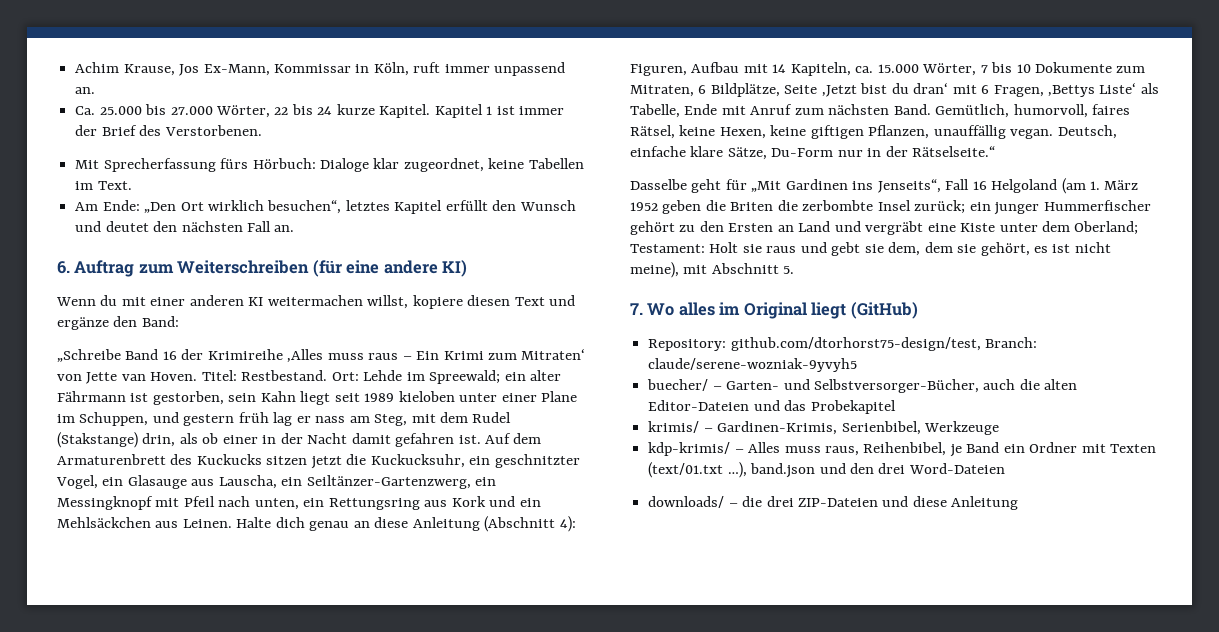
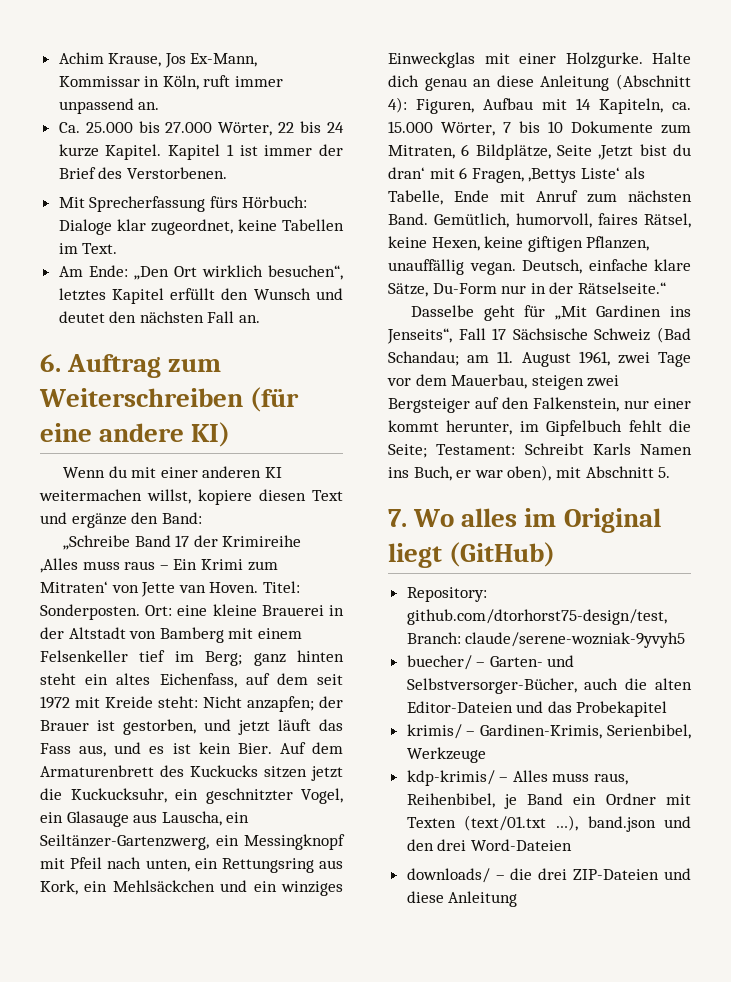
- „Schreibe Band 16 der Krimireihe ‚Alles muss raus – Ein Krimi zum Mitraten‘ von Jette van Hoven.
+ „Schreibe Band 17 der Krimireihe ‚Alles muss raus – Ein Krimi zum Mitraten‘ von Jette van Hoven.
- Titel: Restbestand. Ort: Lehde im Spreewald; ein alter Fährmann ist gestorben, sein Kahn liegt seit 1989 kieloben unter einer Plane im Schuppen, und gestern früh lag er nass am Steg, mit dem Rudel (Stakstange) drin, als ob einer in der Nacht damit gefahren ist.
+ Titel: Sonderposten. Ort: eine kleine Brauerei in der Altstadt von Bamberg mit einem Felsenkeller tief im Berg; ganz hinten steht ein altes Eichenfass, auf dem seit 1972 mit Kreide steht: Nicht anzapfen; der Brauer ist gestorben, und jetzt läuft das Fass aus, und es ist kein Bier.
- Auf dem Armaturenbrett des Kuckucks sitzen jetzt die Kuckucksuhr, ein geschnitzter Vogel, ein Glasauge aus Lauscha, ein Seiltänzer-Gartenzwerg, ein Messingknopf mit Pfeil nach unten, ein Rettungsring aus Kork und ein Mehlsäckchen aus Leinen.
+ Auf dem Armaturenbrett des Kuckucks sitzen jetzt die Kuckucksuhr, ein geschnitzter Vogel, ein Glasauge aus Lauscha, ein Seiltänzer-Gartenzwerg, ein Messingknopf mit Pfeil nach unten, ein Rettungsring aus Kork, ein Mehlsäckchen und ein winziges Einweckglas mit einer Holzgurke.
- Dasselbe geht für „Mit Gardinen ins Jenseits“, Fall 16 Helgoland (am 1. März 1952 geben die Briten die zerbombte Insel zurück; ein junger Hummerfischer gehört zu den Ersten an Land und vergräbt eine Kiste unter dem Oberland; Testament: Holt sie raus und gebt sie dem, dem sie gehört, es ist nicht meine), mit Abschnitt 5.
+ Dasselbe geht für „Mit Gardinen ins Jenseits“, Fall 17 Sächsische Schweiz (Bad Schandau; am 11. August 1961, zwei Tage vor dem Mauerbau, steigen zwei Bergsteiger auf den Falkenstein, nur einer kommt herunter, im Gipfelbuch fehlt die Seite; Testament: Schreibt Karls Namen ins Buch, er war oben), mit Abschnitt 5.

